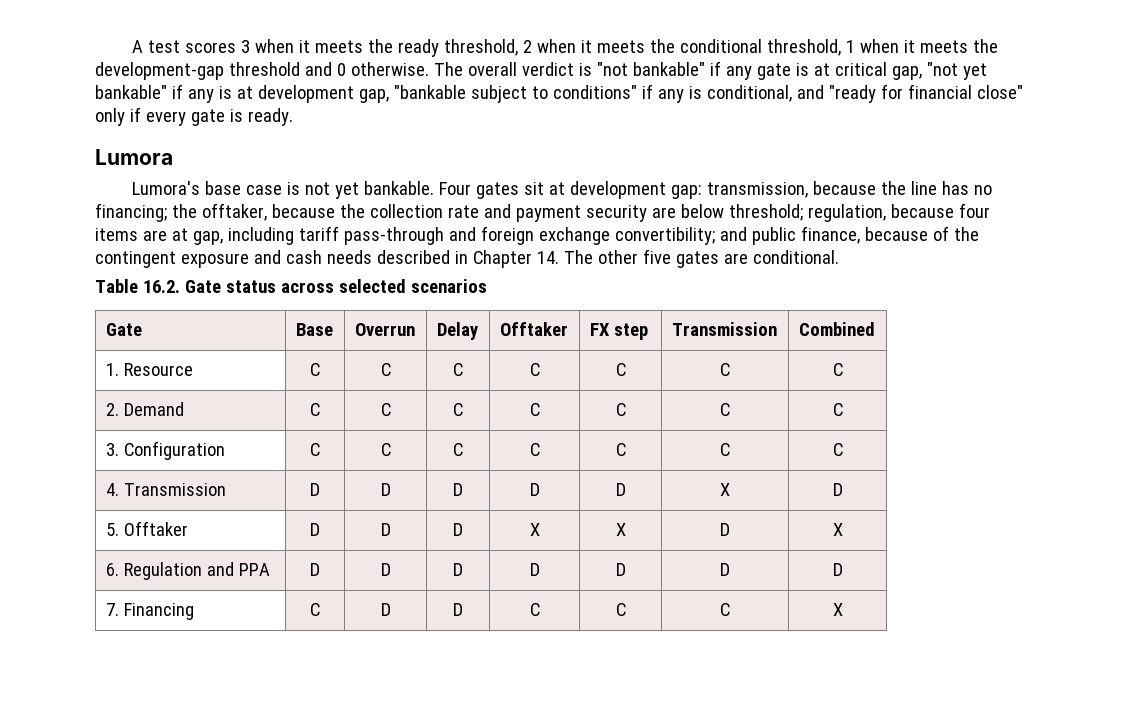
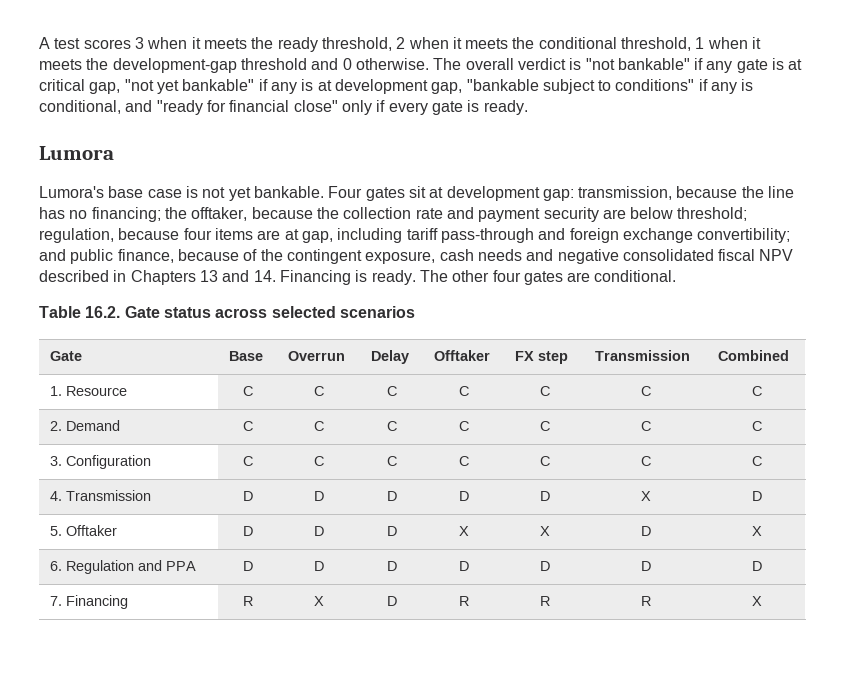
- Four gates sit at development gap: transmission, because the line has no financing; the offtaker, because the collection rate and payment security are below threshold; regulation, because four items are at gap, including tariff pass-through and foreign exchange convertibility; and public finance, because of the contingent exposure and cash needs described in Chapter 14. The other five gates are conditional.
+ Four gates sit at development gap: transmission, because the line has no financing; the offtaker, because the collection rate and payment security are below threshold; regulation, because four items are at gap, including tariff pass-through and foreign exchange convertibility; and public finance, because of the contingent exposure, cash needs and negative consolidated fiscal NPV described in Chapters 13 and 14. Financing is ready. The other four gates are conditional.
- 7. Financing | C | D | D | C | C | C | X
+ 7. Financing | R | X | D | R | R | R | X

